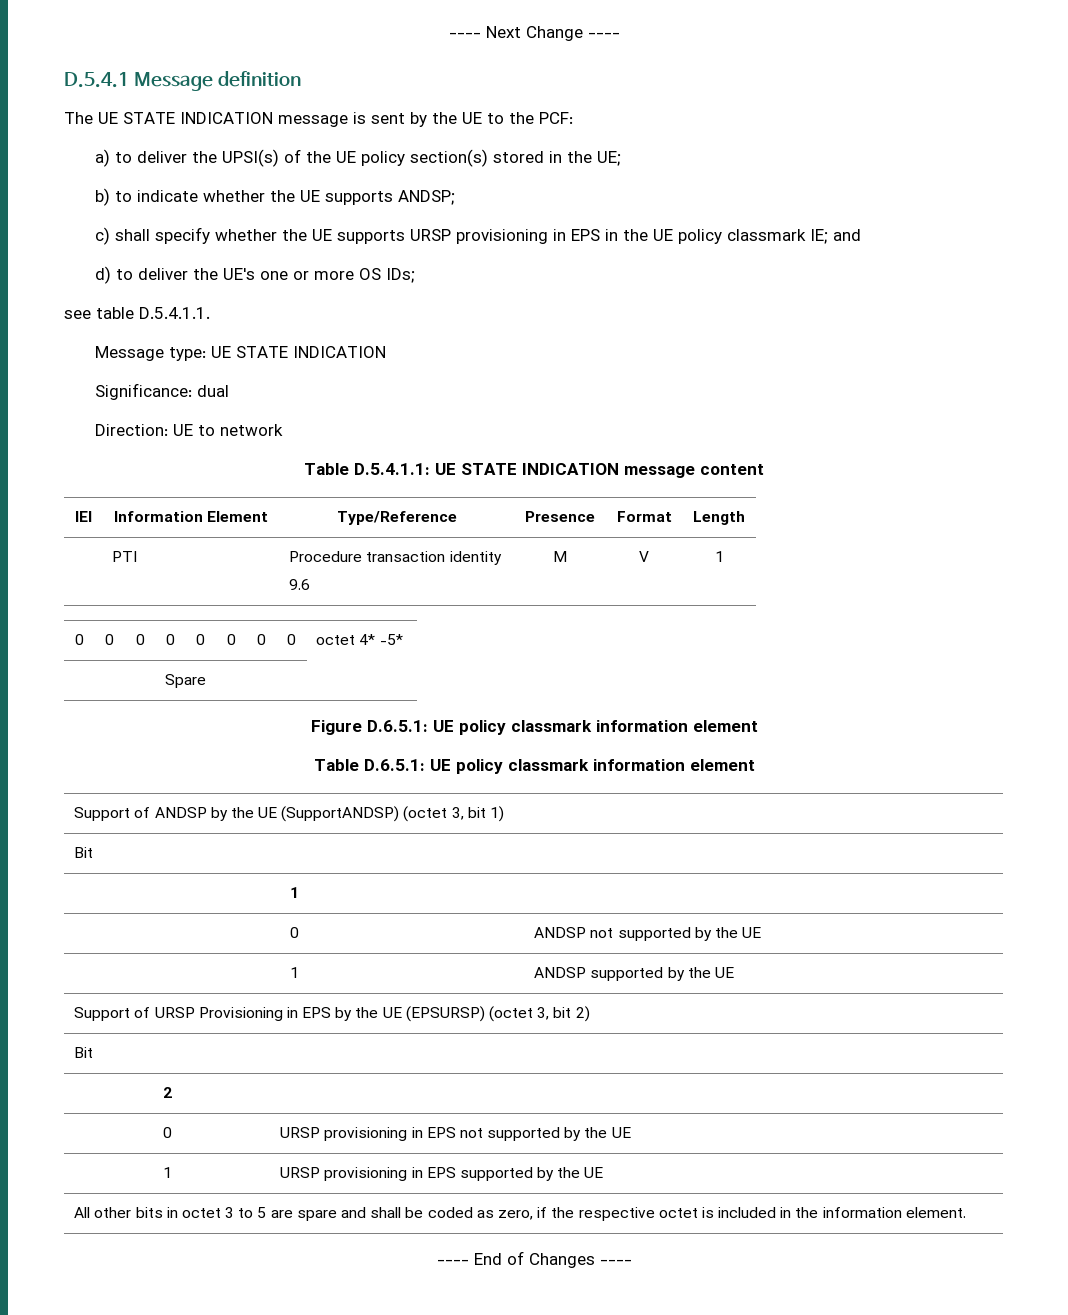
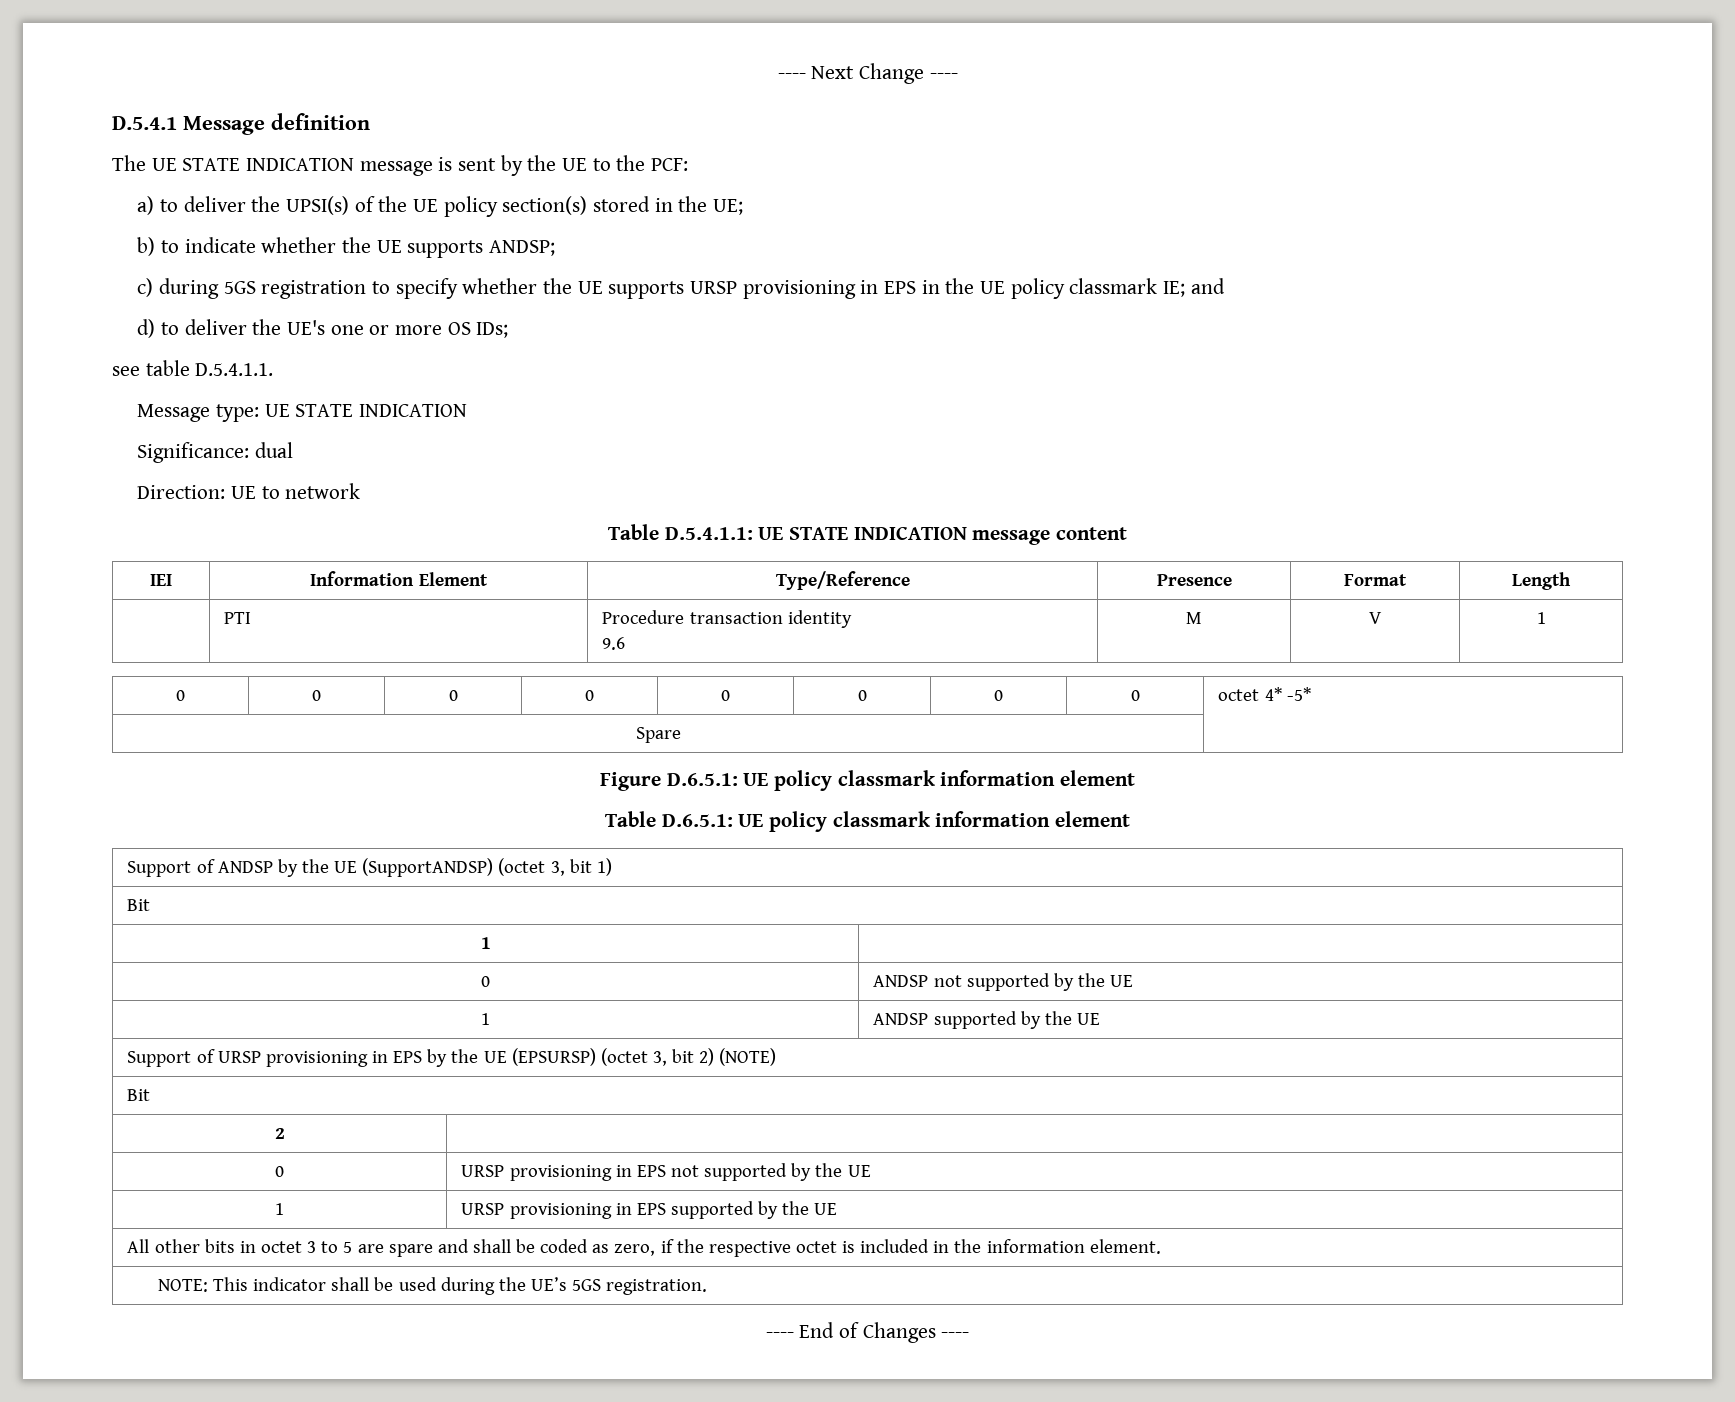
- c) shall specify whether the UE supports URSP provisioning in EPS in the UE policy classmark IE; and
+ c) during 5GS registration to specify whether the UE supports URSP provisioning in EPS in the UE policy classmark IE; and
- Support of URSP Provisioning in EPS by the UE (EPSURSP) (octet 3, bit 2)
+ Support of URSP provisioning in EPS by the UE (EPSURSP) (octet 3, bit 2) (NOTE)
+ NOTE: This indicator shall be used during the UE’s 5GS registration.

